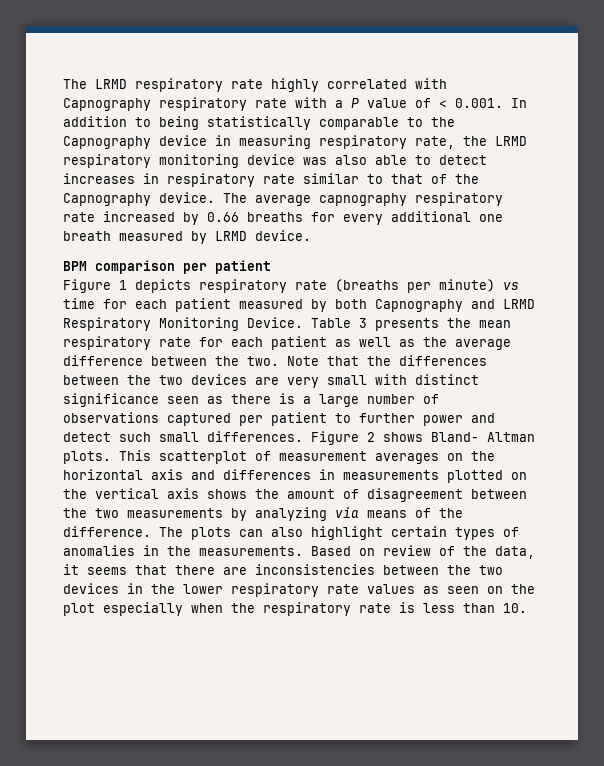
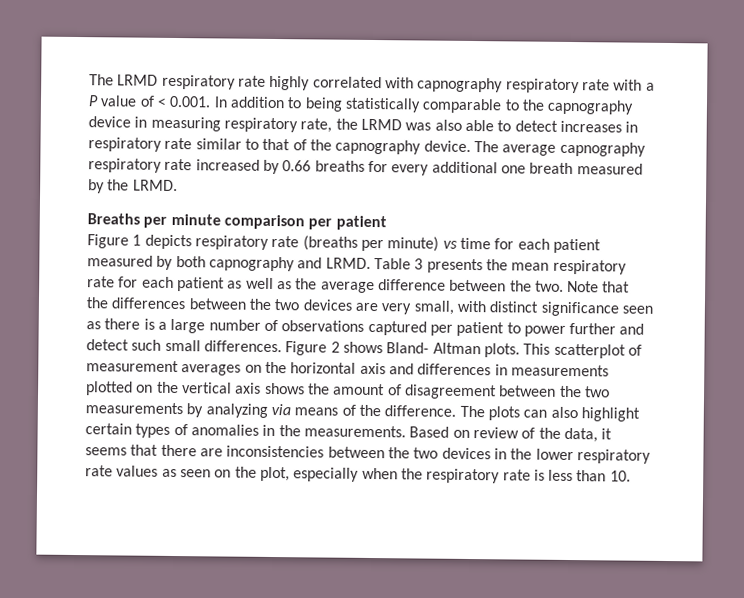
- The LRMD respiratory rate highly correlated with Capnography respiratory rate with a P value of < 0.001. In addition to being statistically comparable to the Capnography device in measuring respiratory rate, the LRMD respiratory monitoring device was also able to detect increases in respiratory rate similar to that of the Capnography device.
+ The LRMD respiratory rate highly correlated with capnography respiratory rate with a P value of < 0.001. In addition to being statistically comparable to the capnography device in measuring respiratory rate, the LRMD was also able to detect increases in respiratory rate similar to that of the capnography device.
- The average capnography respiratory rate increased by 0.66 breaths for every additional one breath measured by LRMD device.
- BPM comparison per patient
+ The average capnography respiratory rate increased by 0.66 breaths for every additional one breath measured by the LRMD.
+ Breaths per minute comparison per patient
- Figure 1 depicts respiratory rate (breaths per minute) vs time for each patient measured by both Capnography and LRMD Respiratory Monitoring Device.
+ Figure 1 depicts respiratory rate (breaths per minute) vs time for each patient measured by both capnography and LRMD.
- Note that the differences between the two devices are very small with distinct significance seen as there is a large number of observations captured per patient to further power and detect such small differences.
+ Note that the differences between the two devices are very small, with distinct significance seen as there is a large number of observations captured per patient to power further and detect such small differences.
- Based on review of the data, it seems that there are inconsistencies between the two devices in the lower respiratory rate values as seen on the plot especially when the respiratory rate is less than 10.
+ Based on review of the data, it seems that there are inconsistencies between the two devices in the lower respiratory rate values as seen on the plot, especially when the respiratory rate is less than 10.

